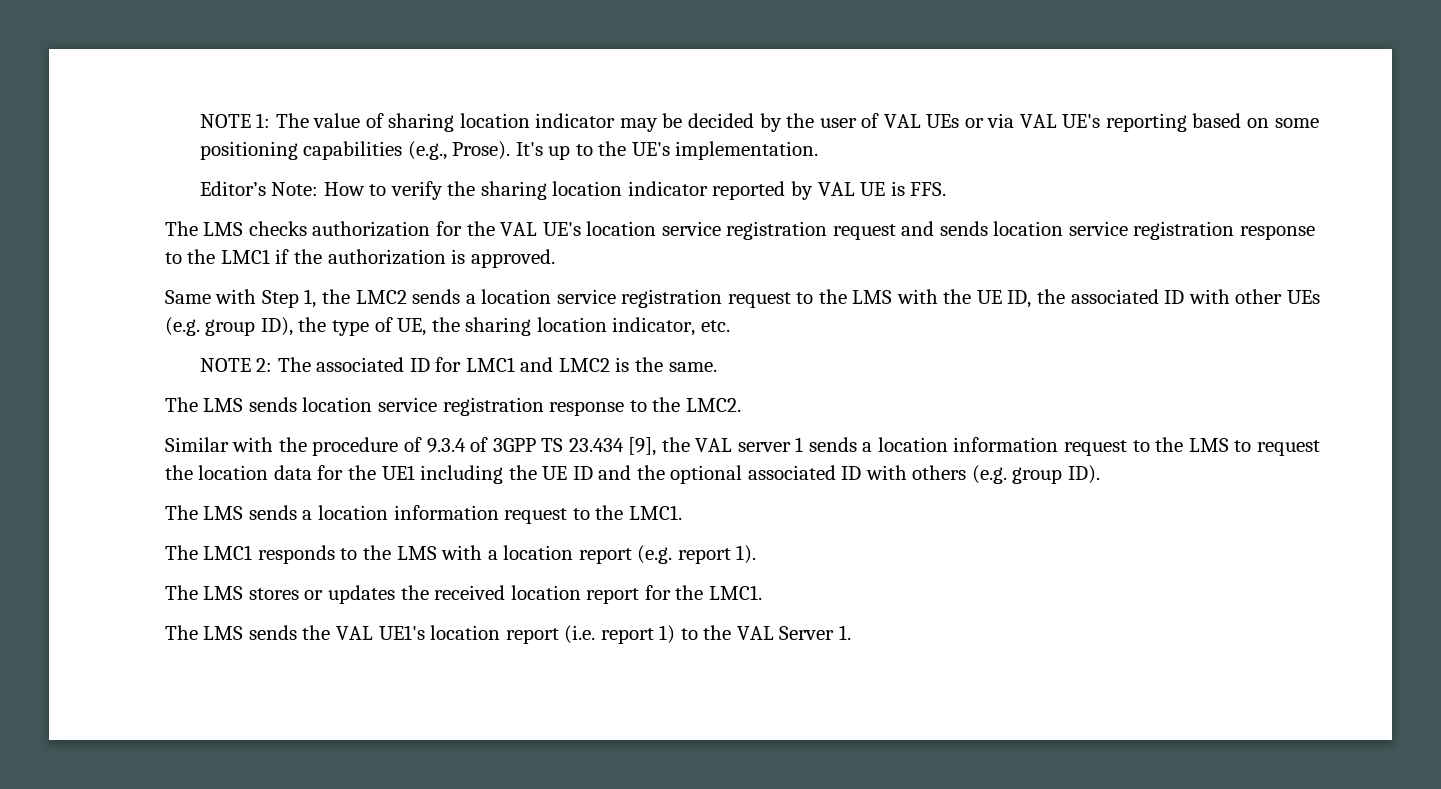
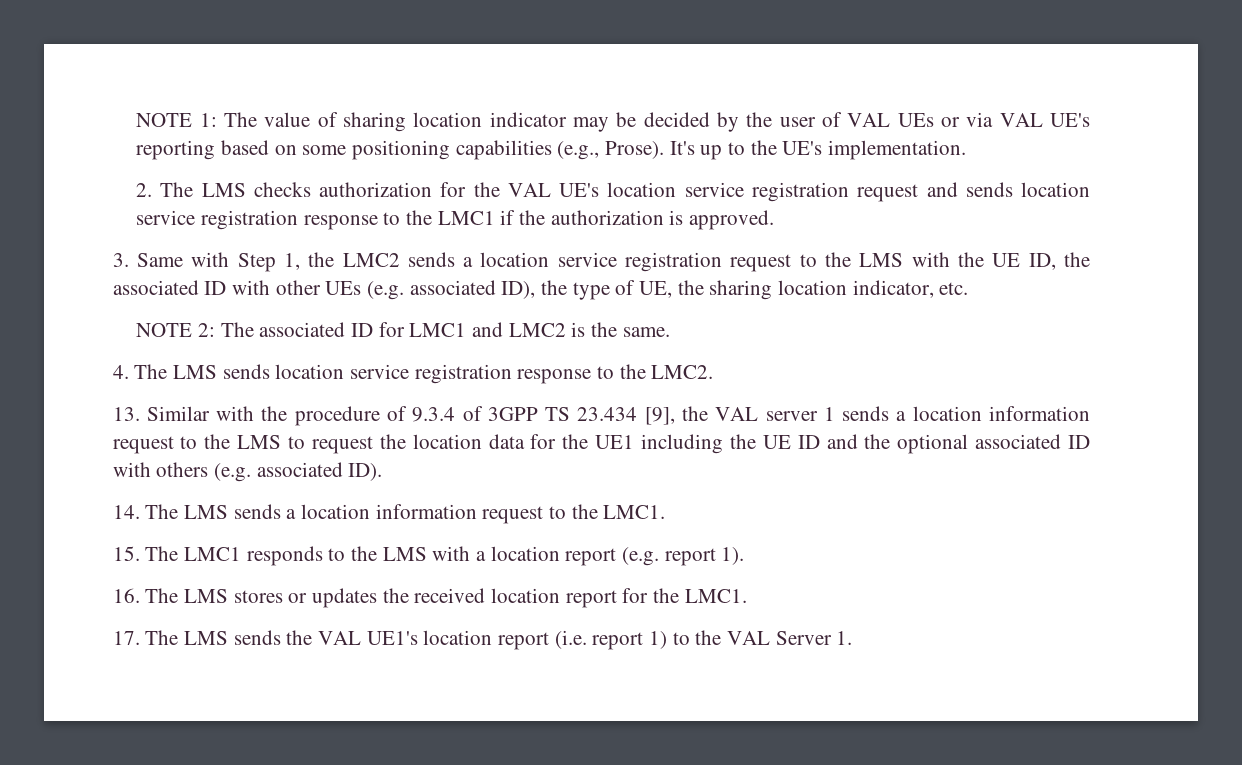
- Editor’s Note: How to verify the sharing location indicator reported by VAL UE is FFS.
- The LMS checks authorization for the VAL UE's location service registration request and sends location service registration response to the LMC1 if the authorization is approved.
+ 2. The LMS checks authorization for the VAL UE's location service registration request and sends location service registration response to the LMC1 if the authorization is approved.
- Same with Step 1, the LMC2 sends a location service registration request to the LMS with the UE ID, the associated ID with other UEs (e.g. group ID), the type of UE, the sharing location indicator, etc.
+ 3. Same with Step 1, the LMC2 sends a location service registration request to the LMS with the UE ID, the associated ID with other UEs (e.g. associated ID), the type of UE, the sharing location indicator, etc.
- The LMS sends location service registration response to the LMC2.
+ 4. The LMS sends location service registration response to the LMC2.
- Similar with the procedure of 9.3.4 of 3GPP TS 23.434 [9], the VAL server 1 sends a location information request to the LMS to request the location data for the UE1 including the UE ID and the optional associated ID with others (e.g. group ID).
+ 13. Similar with the procedure of 9.3.4 of 3GPP TS 23.434 [9], the VAL server 1 sends a location information request to the LMS to request the location data for the UE1 including the UE ID and the optional associated ID with others (e.g. associated ID).
- The LMS sends a location information request to the LMC1.
+ 14. The LMS sends a location information request to the LMC1.
- The LMC1 responds to the LMS with a location report (e.g. report 1).
+ 15. The LMC1 responds to the LMS with a location report (e.g. report 1).
- The LMS stores or updates the received location report for the LMC1.
+ 16. The LMS stores or updates the received location report for the LMC1.
- The LMS sends the VAL UE1's location report (i.e. report 1) to the VAL Server 1.
+ 17. The LMS sends the VAL UE1's location report (i.e. report 1) to the VAL Server 1.

